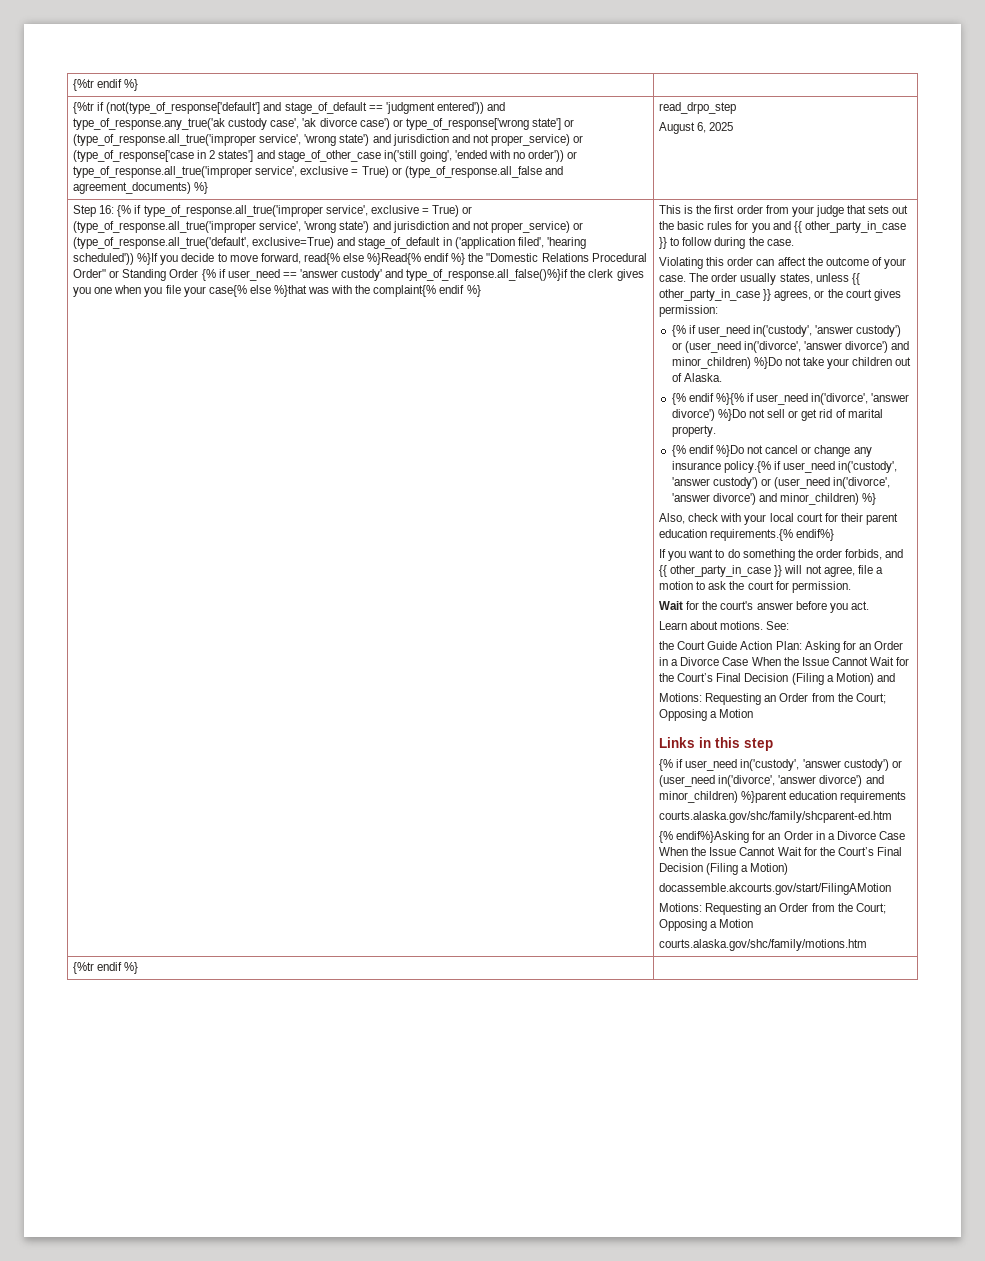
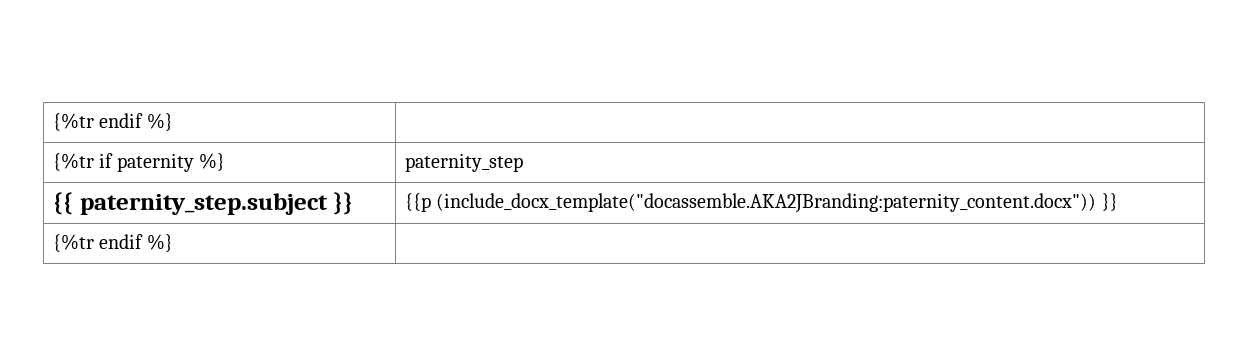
- {%tr if (not(type_of_response['default'] and stage_of_default == 'judgment entered')) and type_of_response.any_true('ak custody case', 'ak divorce case') or type_of_response['wrong state'] or (type_of_response.all_true('improper service', 'wrong state') and jurisdiction and not proper_service) or (type_of_response['case in 2 states'] and stage_of_other_case in('still going', 'ended with no order')) or type_of_response.all_true('improper service', exclusive = True) or (type_of_response.all_false and agreement_documents) %} | read_drpo_step
- August 6, 2025
- Step 16: {% if type_of_response.all_true('improper service', exclusive = True) or (type_of_response.all_true('improper service', 'wrong state') and jurisdiction and not proper_service) or (type_of_response.all_true('default', exclusive=True) and stage_of_default in ('application filed', 'hearing scheduled')) %}If you decide to move forward, read{% else %}Read{% endif %} the "Domestic Relations Procedural Order" or Standing Order {% if user_need == 'answer custody' and type_of_response.all_false()%}if the clerk gives you one when you file your case{% else %}that was with the complaint{% endif %} | This is the first order from your judge that sets out the basic rules for you and {{ other_party_in_case }} to follow during the case.
- Violating this order can affect the outcome of your case. The order usually states, unless {{ other_party_in_case }} agrees, or the court gives permission:
- {% if user_need in('custody', 'answer custody') or (user_need in('divorce', 'answer divorce') and minor_children) %}Do not take your children out of Alaska.
- {% endif %}{% if user_need in('divorce', 'answer divorce') %}Do not sell or get rid of marital property.
- {% endif %}Do not cancel or change any insurance policy.{% if user_need in('custody', 'answer custody') or (user_need in('divorce', 'answer divorce') and minor_children) %}
- Also, check with your local court for their parent education requirements.{% endif%}
- If you want to do something the order forbids, and {{ other_party_in_case }} will not agree, file a motion to ask the court for permission.
- Wait for the court's answer before you act.
- Learn about motions. See:
- the Court Guide Action Plan: Asking for an Order in a Divorce Case When the Issue Cannot Wait for the Court’s Final Decision (Filing a Motion) and
- Motions: Requesting an Order from the Court; Opposing a Motion
- Links in this step
- {% if user_need in('custody', 'answer custody') or (user_need in('divorce', 'answer divorce') and minor_children) %}parent education requirements
- courts.alaska.gov/shc/family/shcparent-ed.htm
- {% endif%}Asking for an Order in a Divorce Case When the Issue Cannot Wait for the Court’s Final Decision (Filing a Motion)
- docassemble.akcourts.gov/start/FilingAMotion
- Motions: Requesting an Order from the Court; Opposing a Motion
- courts.alaska.gov/shc/family/motions.htm
+ {%tr if paternity %} | paternity_step
+ {{ paternity_step.subject }} | {{p (include_docx_template("docassemble.AKA2JBranding:paternity_content.docx")) }}

